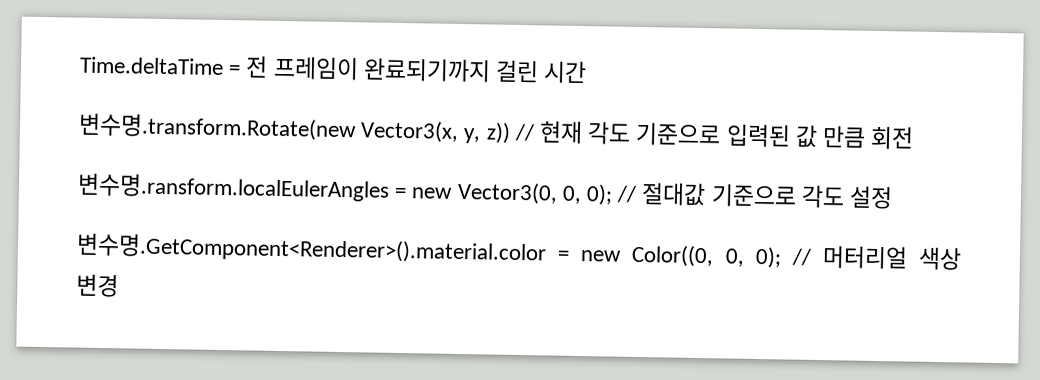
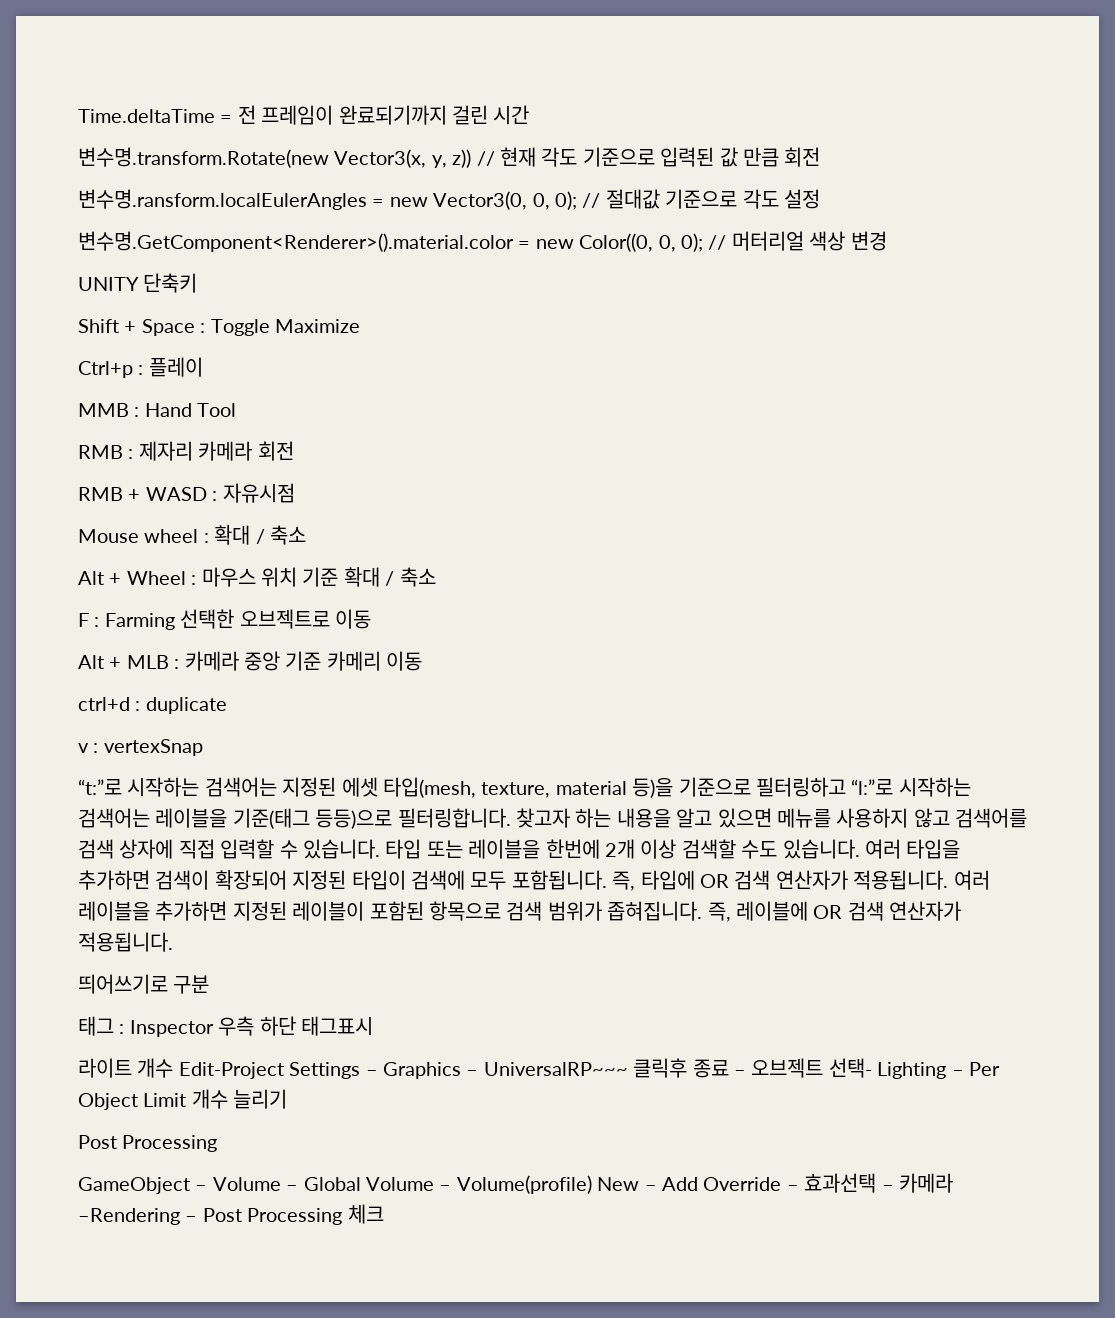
+ UNITY 단축키
+ Shift + Space : Toggle Maximize
+ Ctrl+p : 플레이
+ MMB : Hand Tool
+ RMB : 제자리 카메라 회전
+ RMB + WASD : 자유시점
+ Mouse wheel : 확대 / 축소
+ Alt + Wheel : 마우스 위치 기준 확대 / 축소
+ F : Farming 선택한 오브젝트로 이동
+ Alt + MLB : 카메라 중앙 기준 카메리 이동
+ ctrl+d : duplicate
+ v : vertexSnap
+ “t:”로 시작하는 검색어는 지정된 에셋 타입(mesh, texture, material 등)을 기준으로 필터링하고 “l:”로 시작하는 검색어는 레이블을 기준(태그 등등)으로 필터링합니다. 찾고자 하는 내용을 알고 있으면 메뉴를 사용하지 않고 검색어를 검색 상자에 직접 입력할 수 있습니다. 타입 또는 레이블을 한번에 2개 이상 검색할 수도 있습니다. 여러 타입을 추가하면 검색이 확장되어 지정된 타입이 검색에 모두 포함됩니다. 즉, 타입에 OR 검색 연산자가 적용됩니다. 여러 레이블을 추가하면 지정된 레이블이 포함된 항목으로 검색 범위가 좁혀집니다. 즉, 레이블에 OR 검색 연산자가 적용됩니다.
+ 띄어쓰기로 구분
+ 태그 : Inspector 우측 하단 태그표시
+ 라이트 개수 Edit-Project Settings – Graphics – UniversalRP~~~ 클릭후 종료 – 오브젝트 선택- Lighting – Per Object Limit 개수 늘리기
+ Post Processing
+ GameObject – Volume – Global Volume – Volume(profile) New – Add Override – 효과선택 – 카메라 –Rendering – Post Processing 체크

